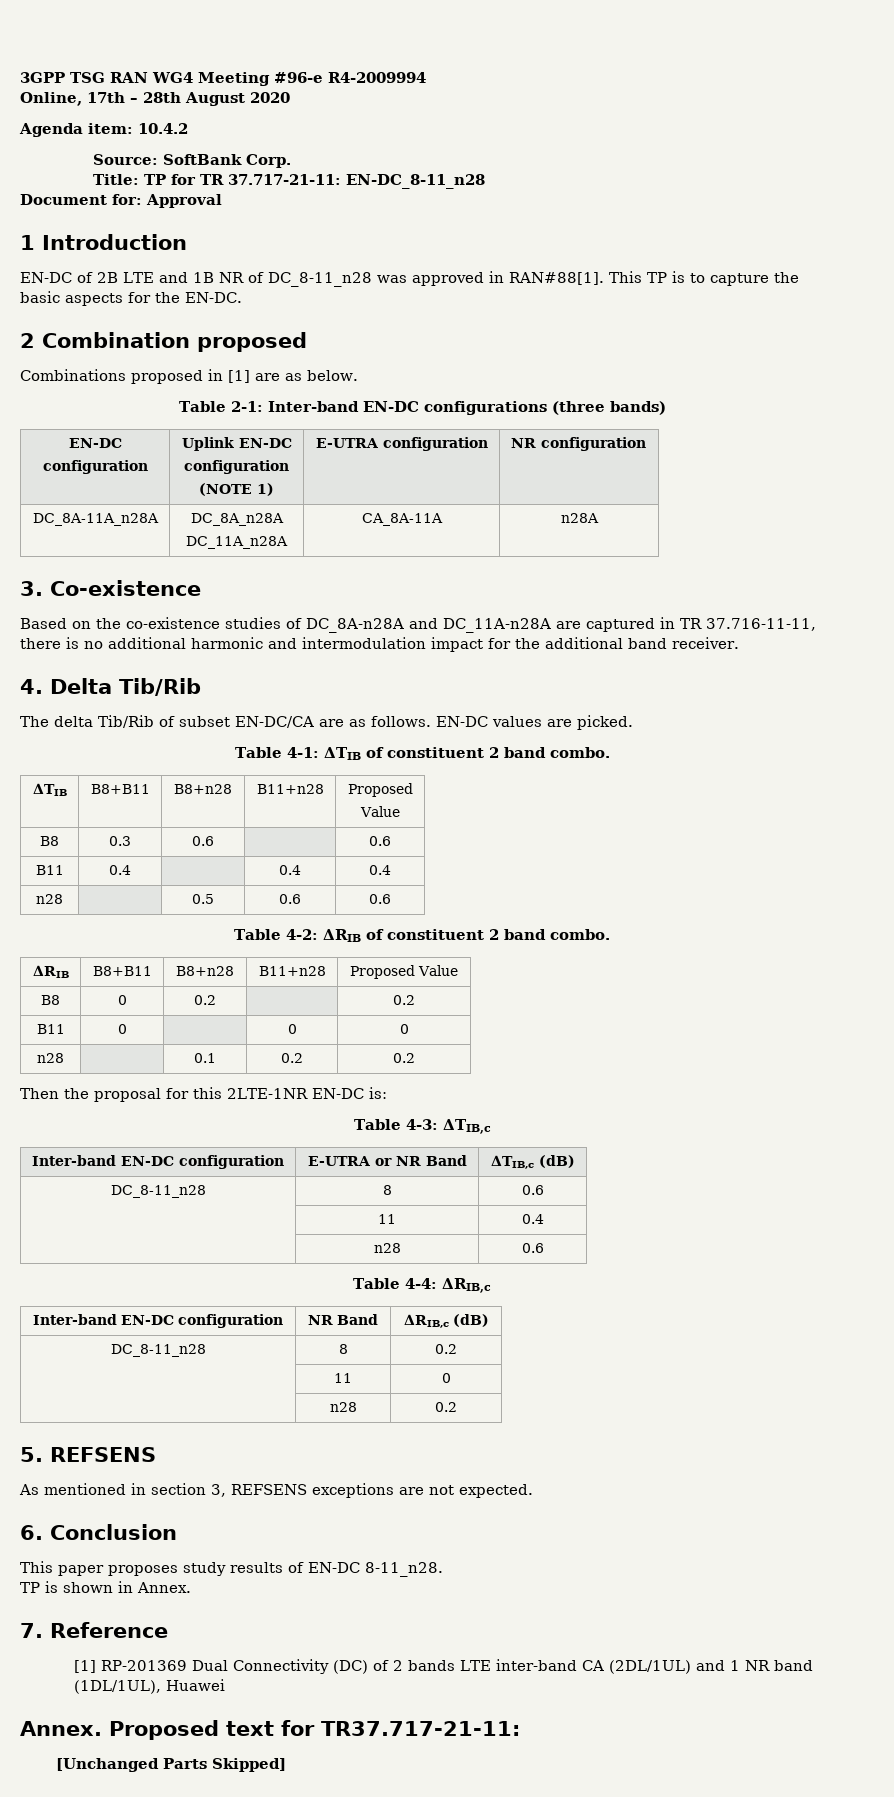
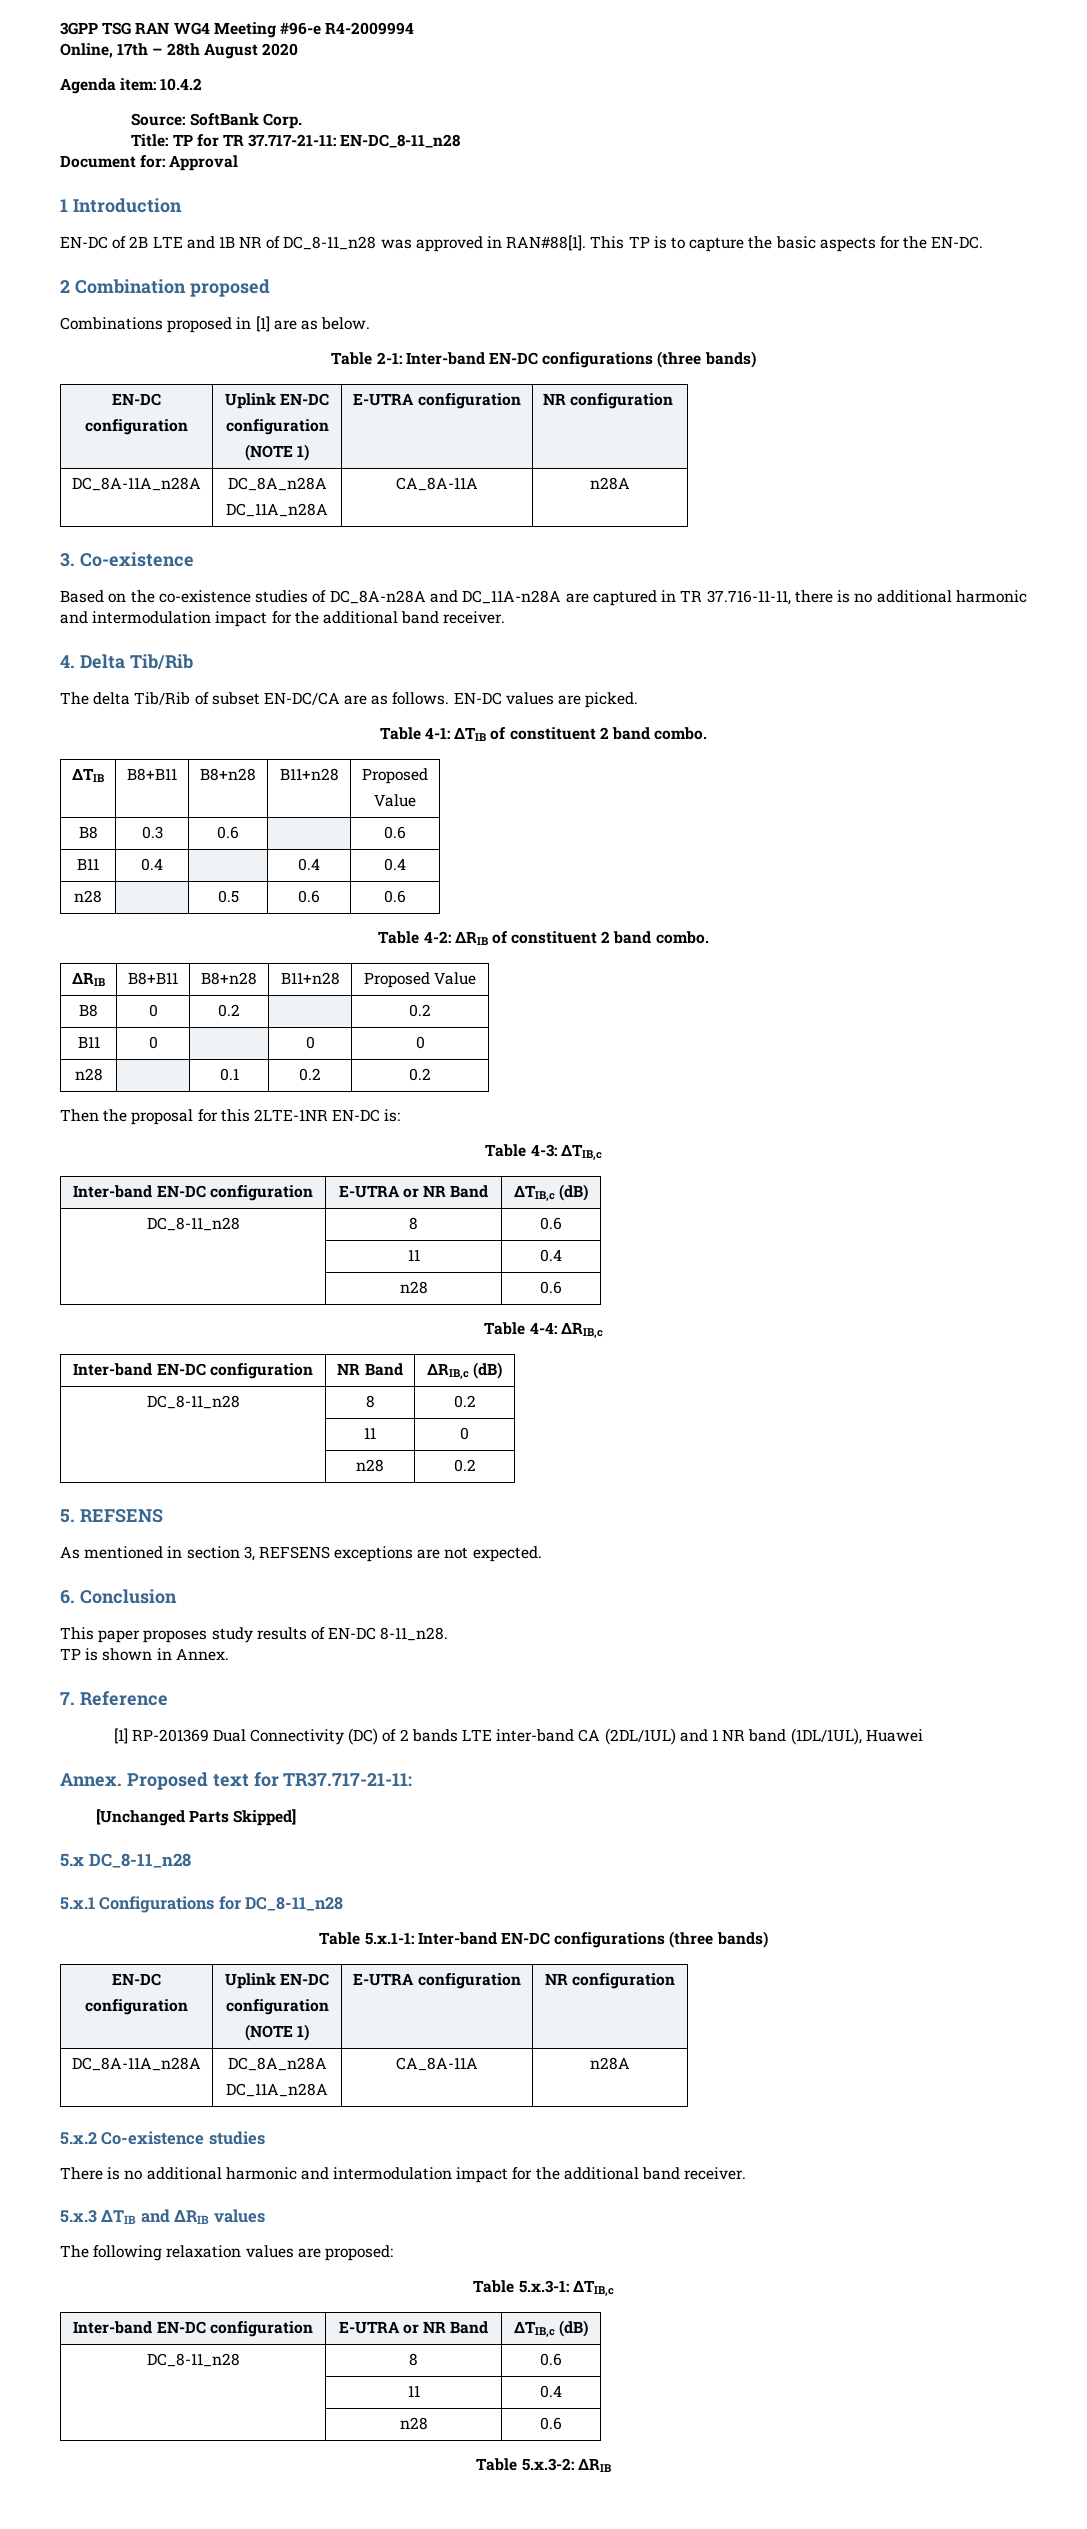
+ 5.x DC_8-11_n28
+ 5.x.1 Configurations for DC_8-11_n28
+ Table 5.x.1-1: Inter-band EN-DC configurations (three bands)
+ EN-DC
+ configuration | Uplink EN-DC
+ configuration
+ (NOTE 1) | E-UTRA configuration | NR configuration
+ DC_8A-11A_n28A | DC_8A_n28A
+ DC_11A_n28A | CA_8A-11A | n28A
+ 5.x.2 Co-existence studies
+ There is no additional harmonic and intermodulation impact for the additional band receiver.
+ 5.x.3 ∆TIB and ∆RIB values
+ The following relaxation values are proposed:
+ Table 5.x.3-1: ΔTIB,c
+ Inter-band EN-DC configuration | E-UTRA or NR Band | ΔTIB,c (dB)
+ DC_8-11_n28 | 8 | 0.6
+ | 11 | 0.4
+ | n28 | 0.6
+ Table 5.x.3-2: ΔRIB

